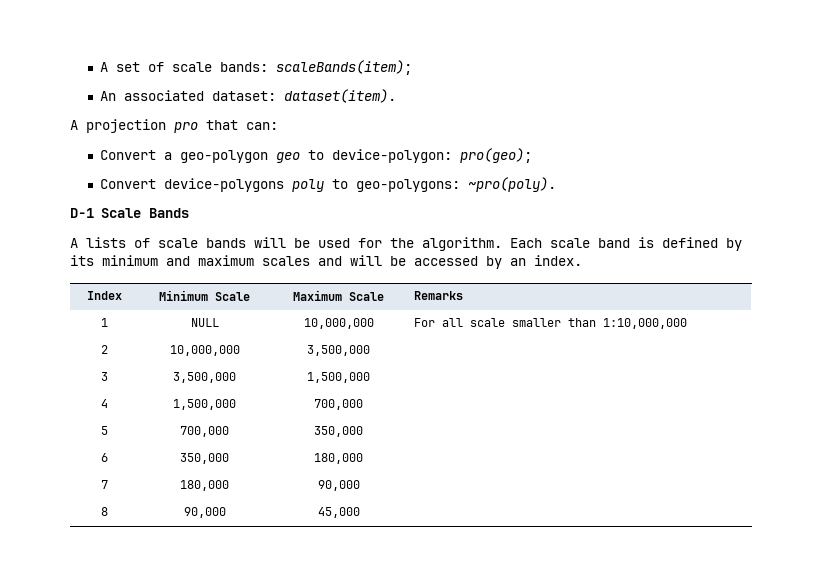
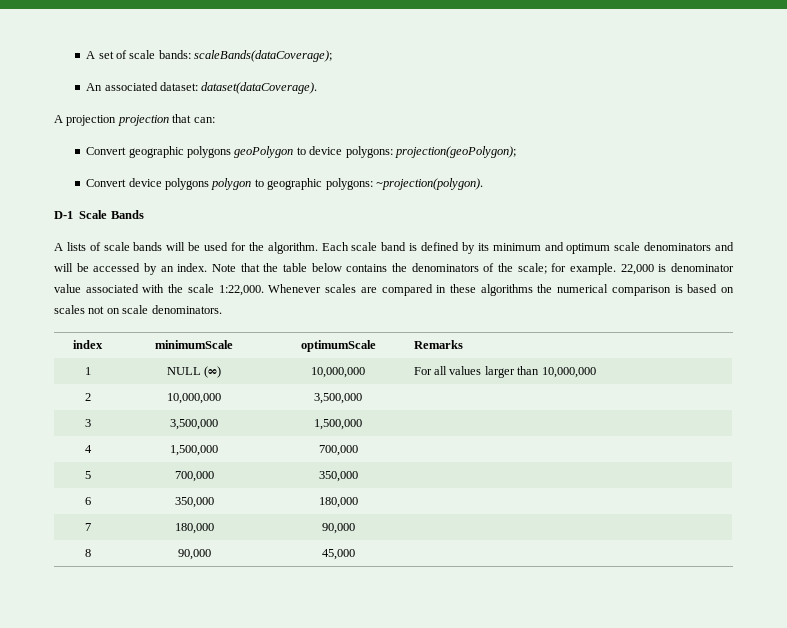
- A set of scale bands: scaleBands(item);
+ A set of scale bands: scaleBands(dataCoverage);
- An associated dataset: dataset(item).
+ An associated dataset: dataset(dataCoverage).
- A projection pro that can:
+ A projection projection that can:
- Convert a geo-polygon geo to device-polygon: pro(geo);
- Convert device-polygons poly to geo-polygons: ~pro(poly).
+ Convert geographic polygons geoPolygon to device polygons: projection(geoPolygon);
+ Convert device polygons polygon to geographic polygons: ~projection(polygon).
- Each scale band is defined by its minimum and maximum scales and will be accessed by an index.
- Index | Minimum Scale | Maximum Scale | Remarks
+ Each scale band is defined by its minimum and optimum scale denominators and will be accessed by an index. Note that the table below contains the denominators of the scale; for example. 22,000 is denominator value associated with the scale 1:22,000. Whenever scales are compared in these algorithms the numerical comparison is based on scales not on scale denominators.
+ index | minimumScale | optimumScale | Remarks
- 1 | NULL | 10,000,000 | For all scale smaller than 1:10,000,000
+ 1 | NULL (∞) | 10,000,000 | For all values larger than 10,000,000

